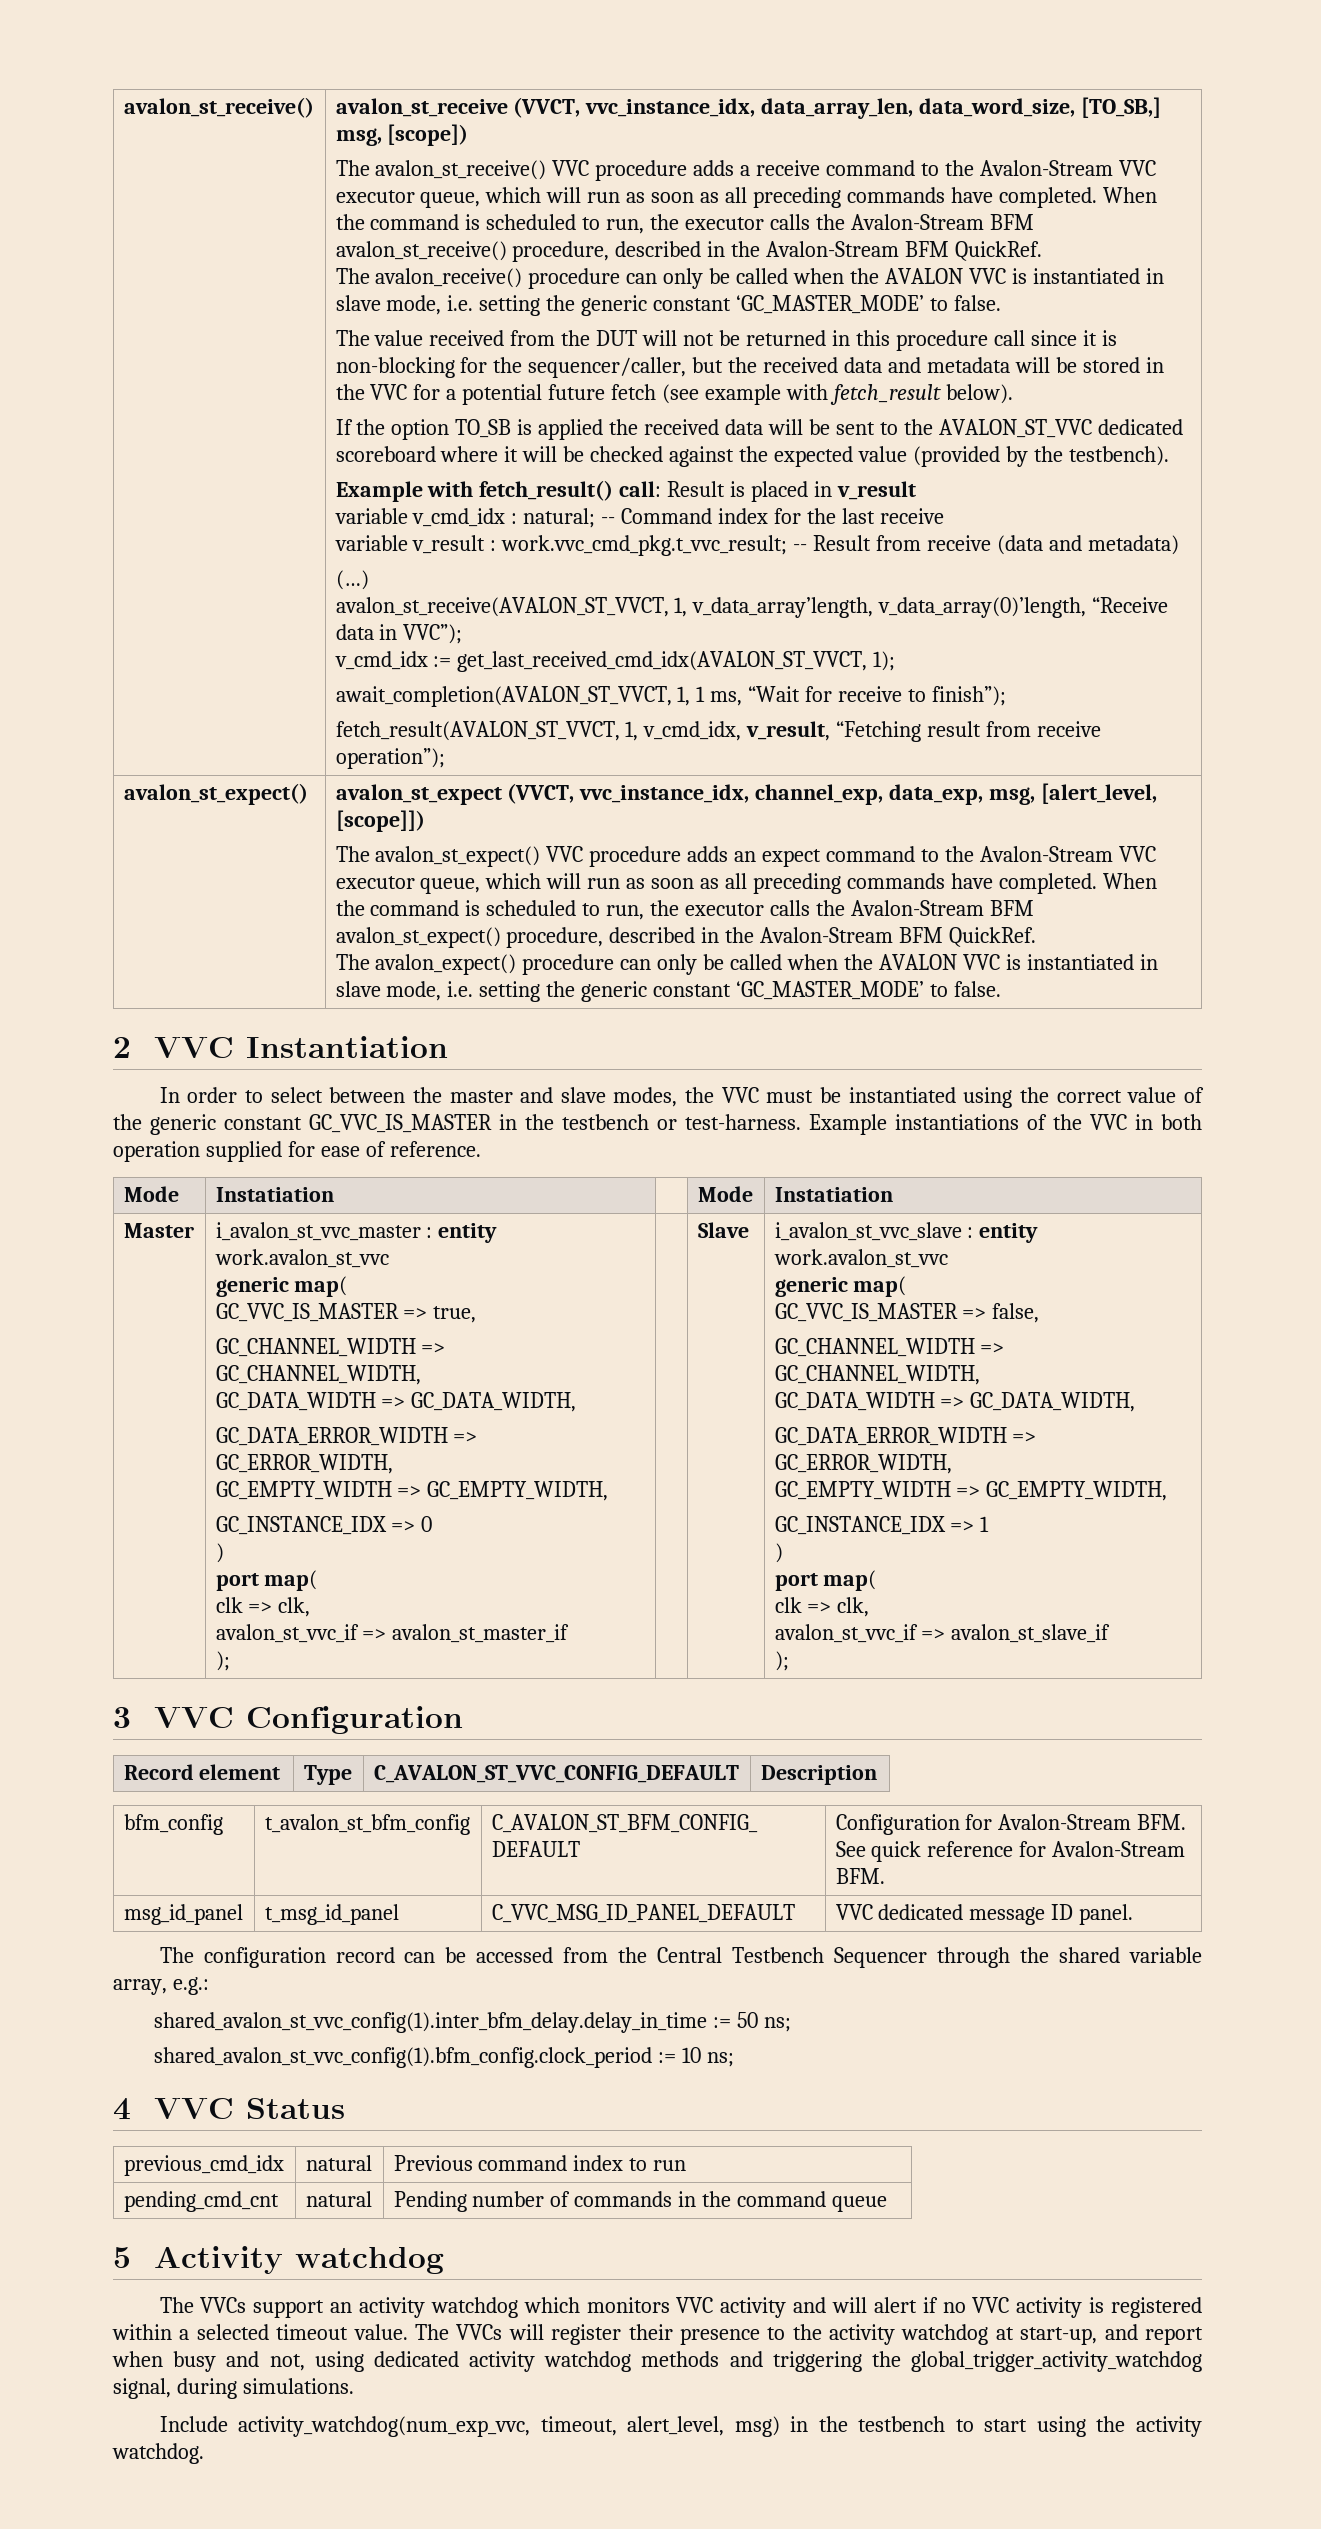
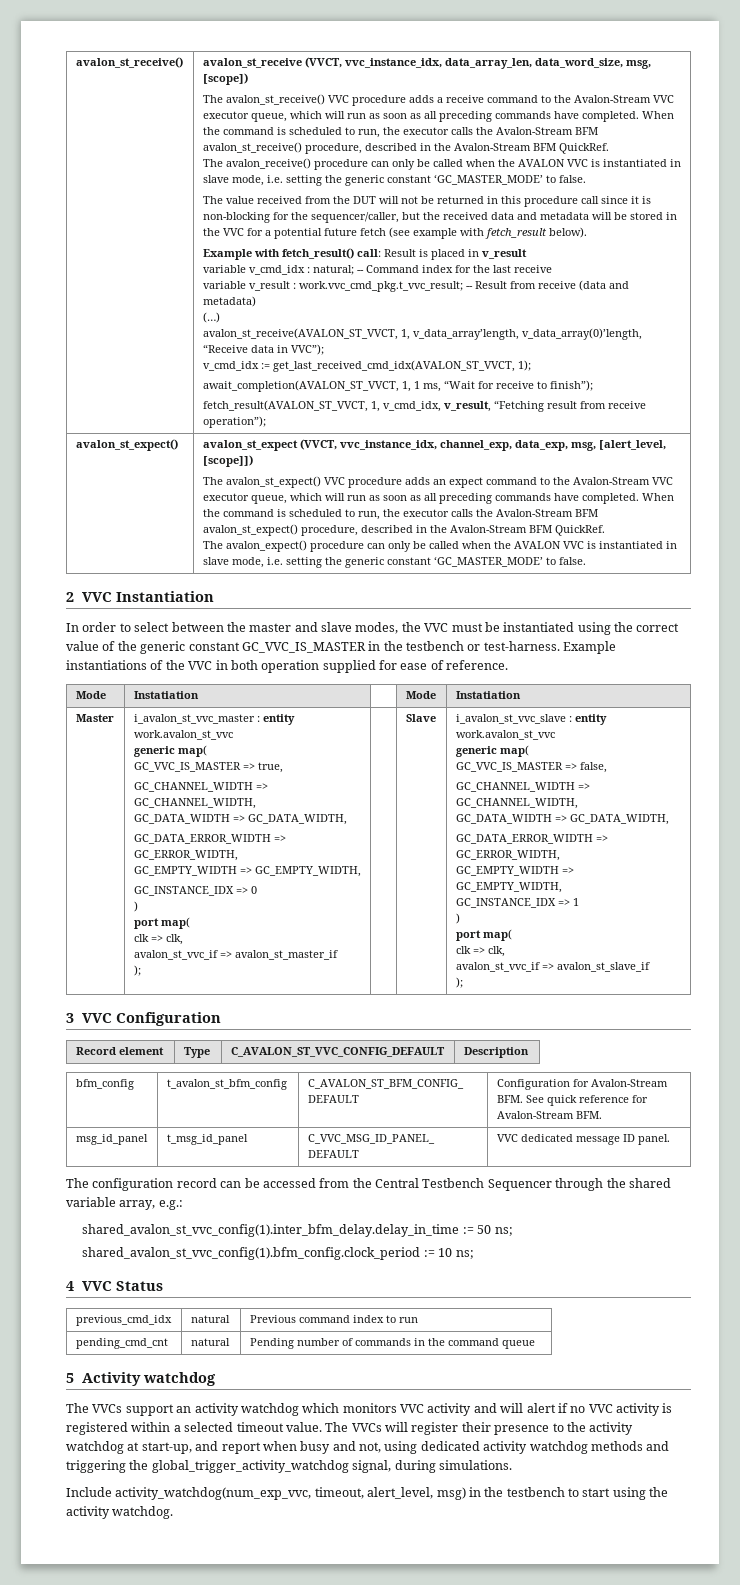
- avalon_st_receive (VVCT, vvc_instance_idx, data_array_len, data_word_size, [TO_SB,] msg, [scope])
+ avalon_st_receive (VVCT, vvc_instance_idx, data_array_len, data_word_size, msg, [scope])
- If the option TO_SB is applied the received data will be sent to the AVALON_ST_VVC dedicated scoreboard where it will be checked against the expected value (provided by the testbench).

